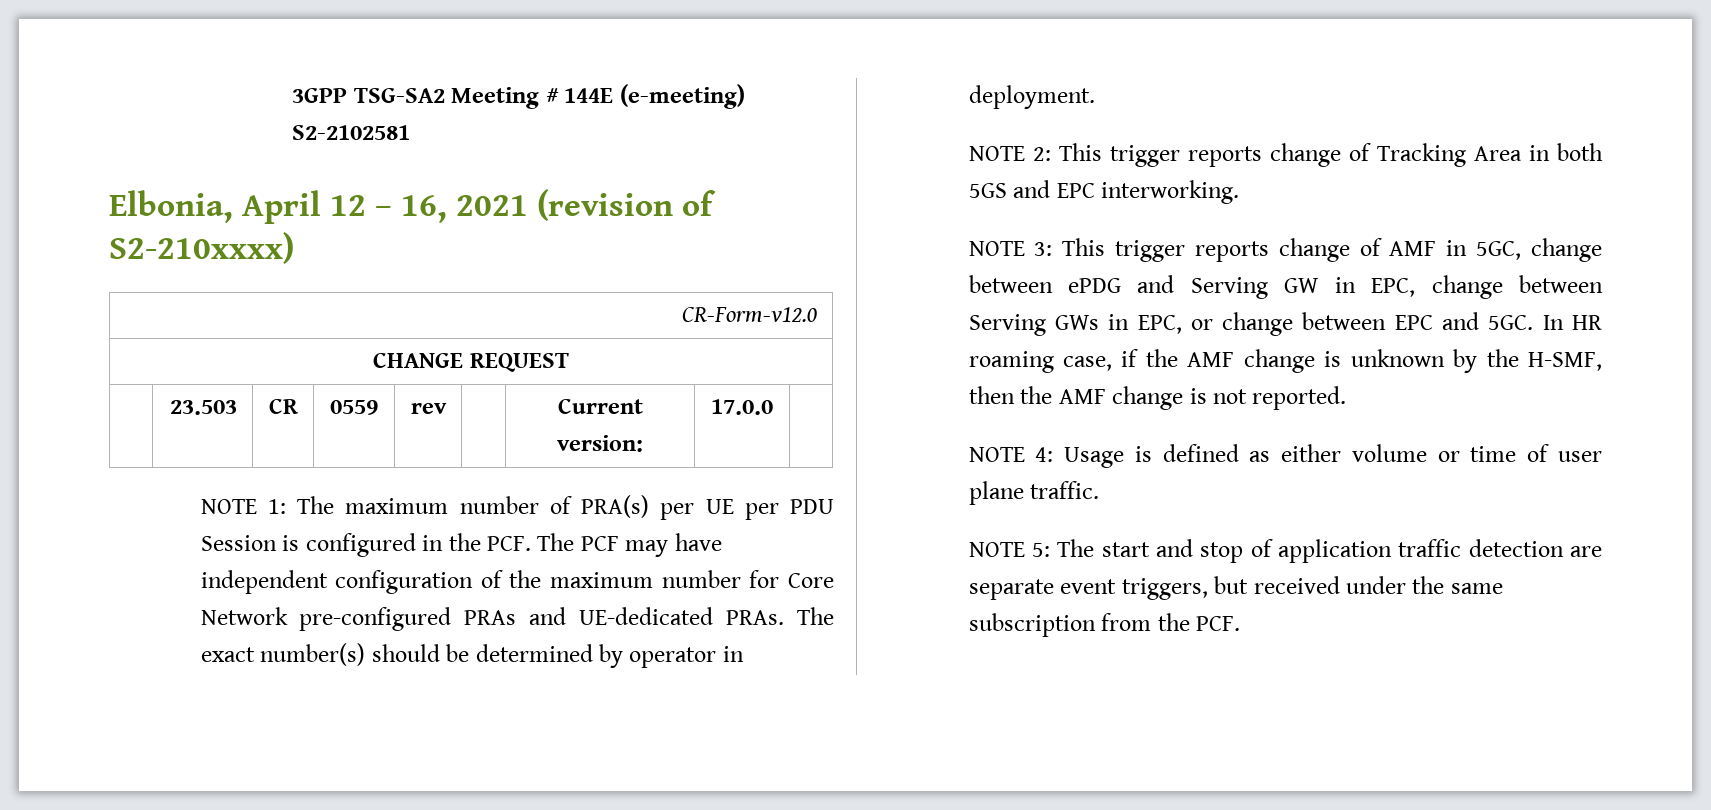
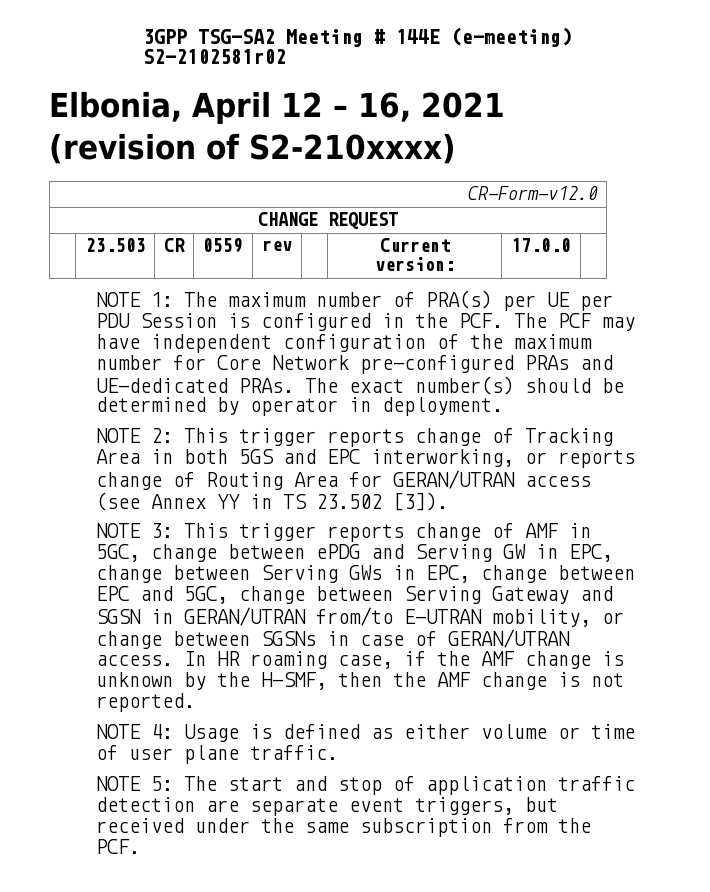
- 3GPP TSG-SA2 Meeting # 144E (e-meeting) S2-2102581
+ 3GPP TSG-SA2 Meeting # 144E (e-meeting) S2-2102581r02
- NOTE 2: This trigger reports change of Tracking Area in both 5GS and EPC interworking.
+ NOTE 2: This trigger reports change of Tracking Area in both 5GS and EPC interworking, or reports change of Routing Area for GERAN/UTRAN access (see Annex YY in TS 23.502 [3]).
- NOTE 3: This trigger reports change of AMF in 5GC, change between ePDG and Serving GW in EPC, change between Serving GWs in EPC, or change between EPC and 5GC.
+ NOTE 3: This trigger reports change of AMF in 5GC, change between ePDG and Serving GW in EPC, change between Serving GWs in EPC, change between EPC and 5GC, change between Serving Gateway and SGSN in GERAN/UTRAN from/to E-UTRAN mobility, or change between SGSNs in case of GERAN/UTRAN access.

